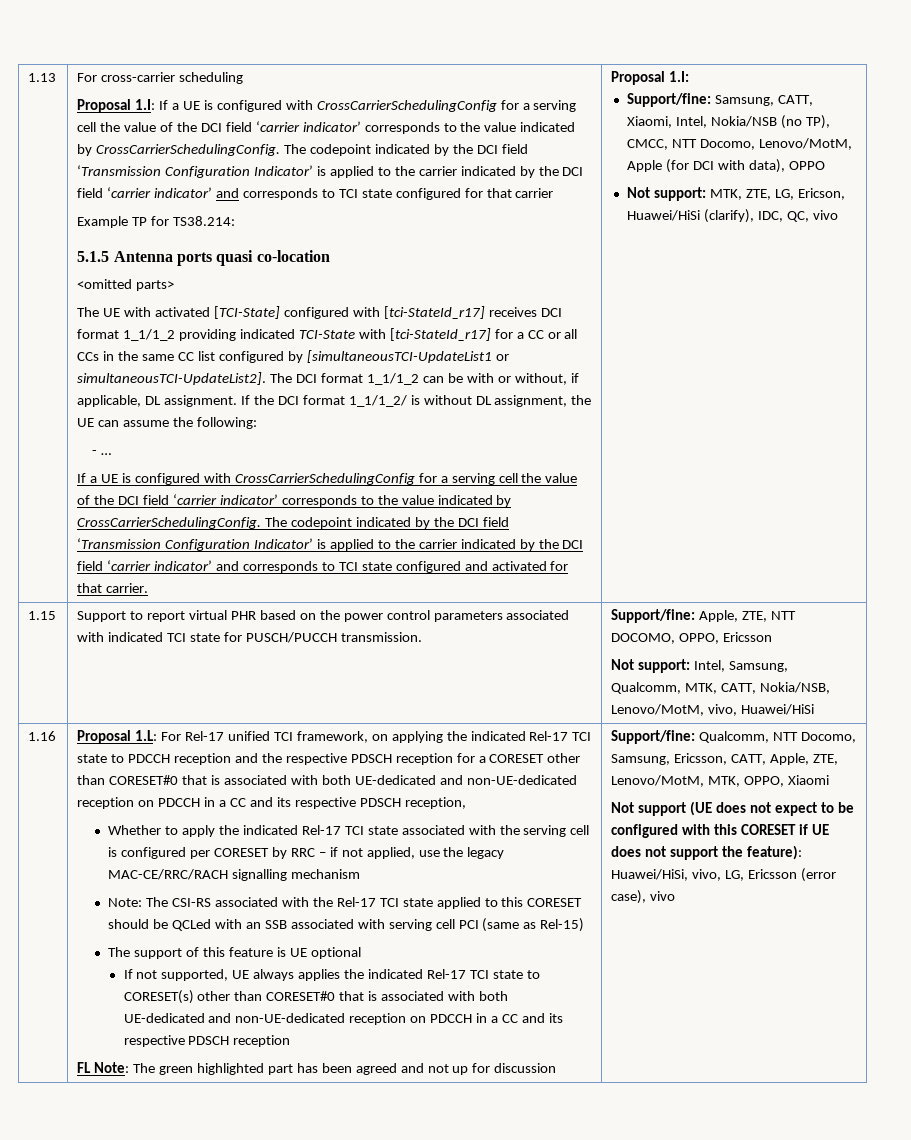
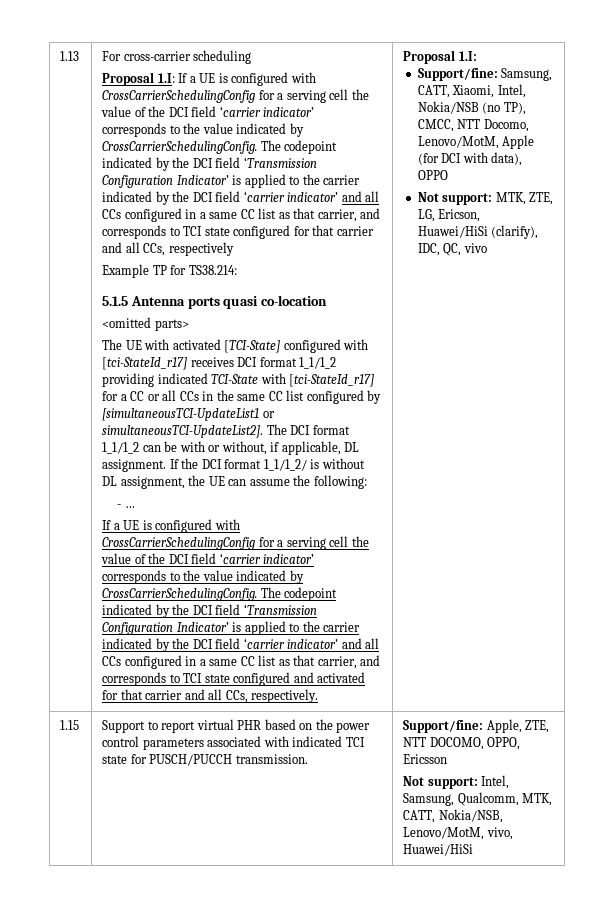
- The codepoint indicated by the DCI field ‘Transmission Configuration Indicator’ is applied to the carrier indicated by the DCI field ‘carrier indicator’ and corresponds to TCI state configured for that carrier
+ The codepoint indicated by the DCI field ‘Transmission Configuration Indicator’ is applied to the carrier indicated by the DCI field ‘carrier indicator’ and all CCs configured in a same CC list as that carrier, and corresponds to TCI state configured for that carrier and all CCs, respectively
- The codepoint indicated by the DCI field ‘Transmission Configuration Indicator’ is applied to the carrier indicated by the DCI field ‘carrier indicator’ and corresponds to TCI state configured and activated for that carrier.
+ The codepoint indicated by the DCI field ‘Transmission Configuration Indicator’ is applied to the carrier indicated by the DCI field ‘carrier indicator’ and all CCs configured in a same CC list as that carrier, and corresponds to TCI state configured and activated for that carrier and all CCs, respectively.
- 1.16 | Proposal 1.L: For Rel-17 unified TCI framework, on applying the indicated Rel-17 TCI state to PDCCH reception and the respective PDSCH reception for a CORESET other than CORESET#0 that is associated with both UE-dedicated and non-UE-dedicated reception on PDCCH in a CC and its respective PDSCH reception,
- Whether to apply the indicated Rel-17 TCI state associated with the serving cell is configured per CORESET by RRC – if not applied, use the legacy MAC-CE/RRC/RACH signalling mechanism
- Note: The CSI-RS associated with the Rel-17 TCI state applied to this CORESET should be QCLed with an SSB associated with serving cell PCI (same as Rel-15)
- The support of this feature is UE optional
- If not supported, UE always applies the indicated Rel-17 TCI state to CORESET(s) other than CORESET#0 that is associated with both UE-dedicated and non-UE-dedicated reception on PDCCH in a CC and its respective PDSCH reception
- FL Note: The green highlighted part has been agreed and not up for discussion | Support/fine: Qualcomm, NTT Docomo, Samsung, Ericsson, CATT, Apple, ZTE, Lenovo/MotM, MTK, OPPO, Xiaomi
- Not support (UE does not expect to be configured with this CORESET if UE does not support the feature): Huawei/HiSi, vivo, LG, Ericsson (error case), vivo

